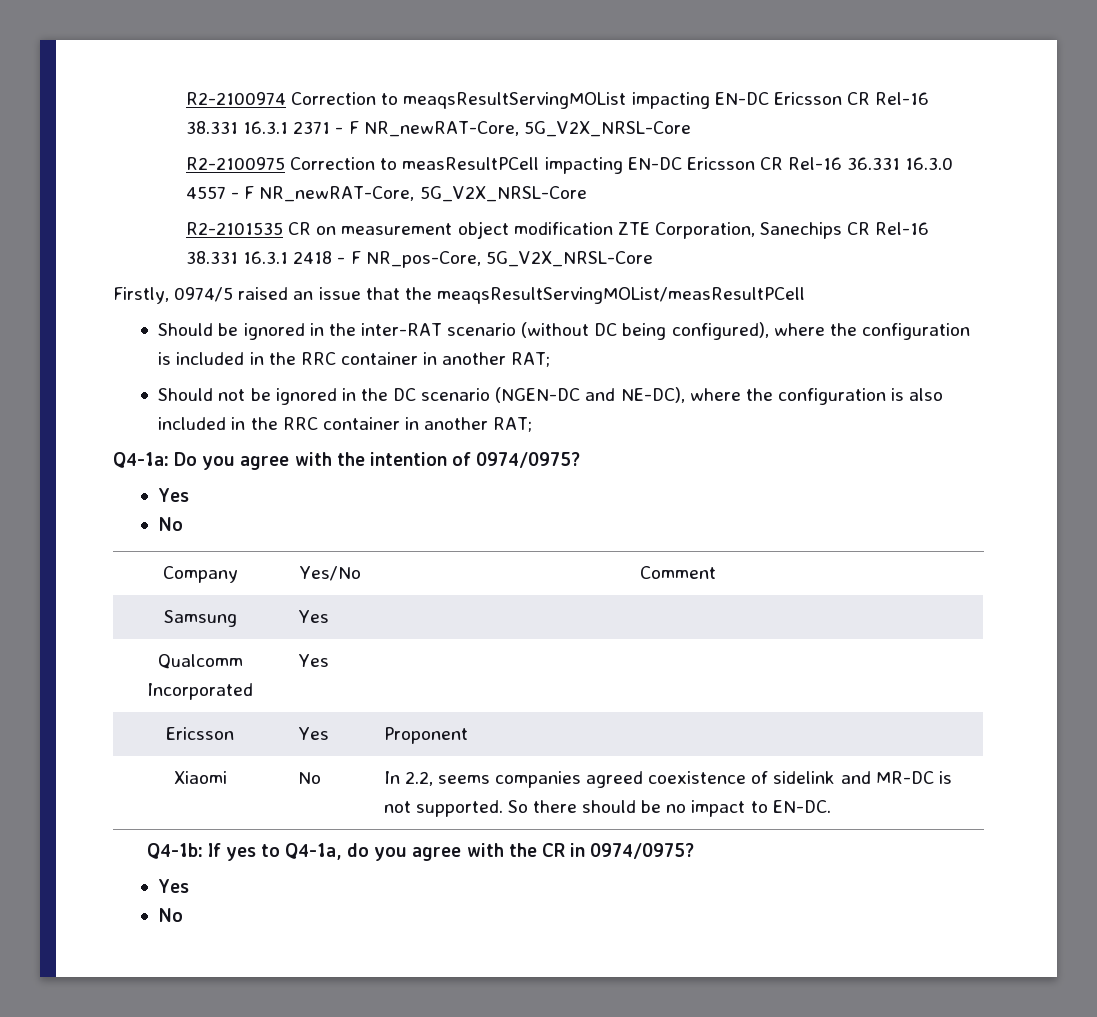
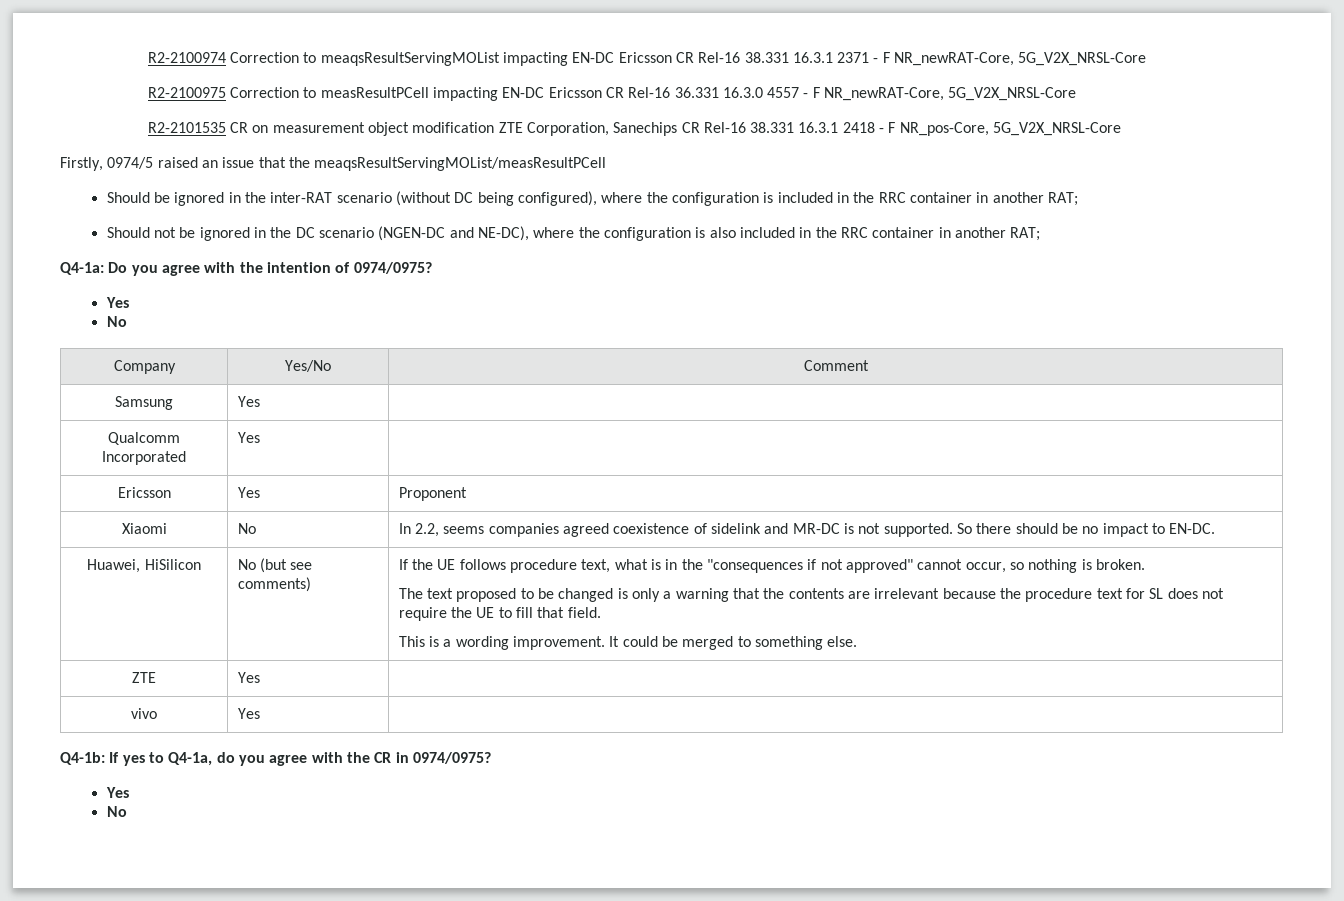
+ Huawei, HiSilicon | No (but see comments) | If the UE follows procedure text, what is in the "consequences if not approved" cannot occur, so nothing is broken.
+ The text proposed to be changed is only a warning that the contents are irrelevant because the procedure text for SL does not require the UE to fill that field.
+ This is a wording improvement. It could be merged to something else.
+ ZTE | Yes |
+ vivo | Yes |

